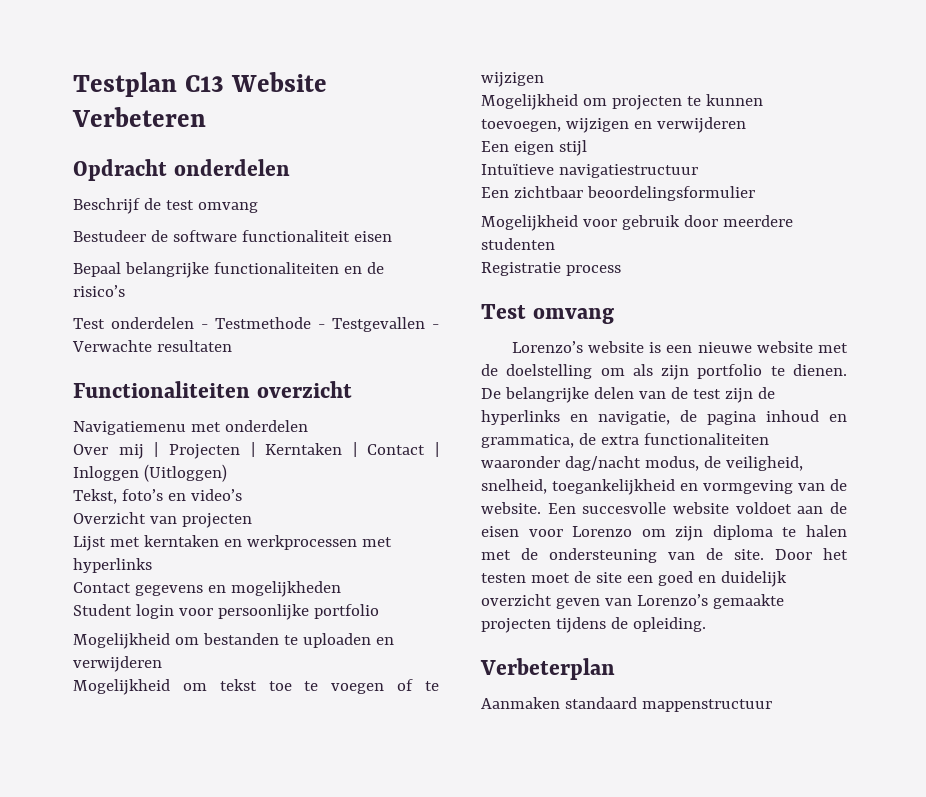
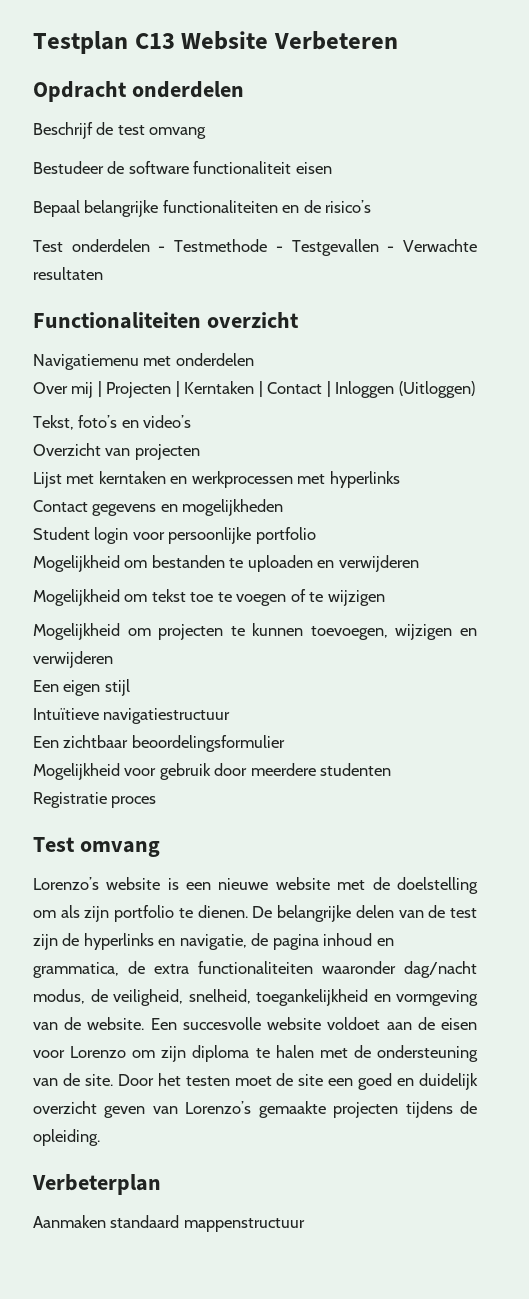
- Registratie process
+ Registratie proces

